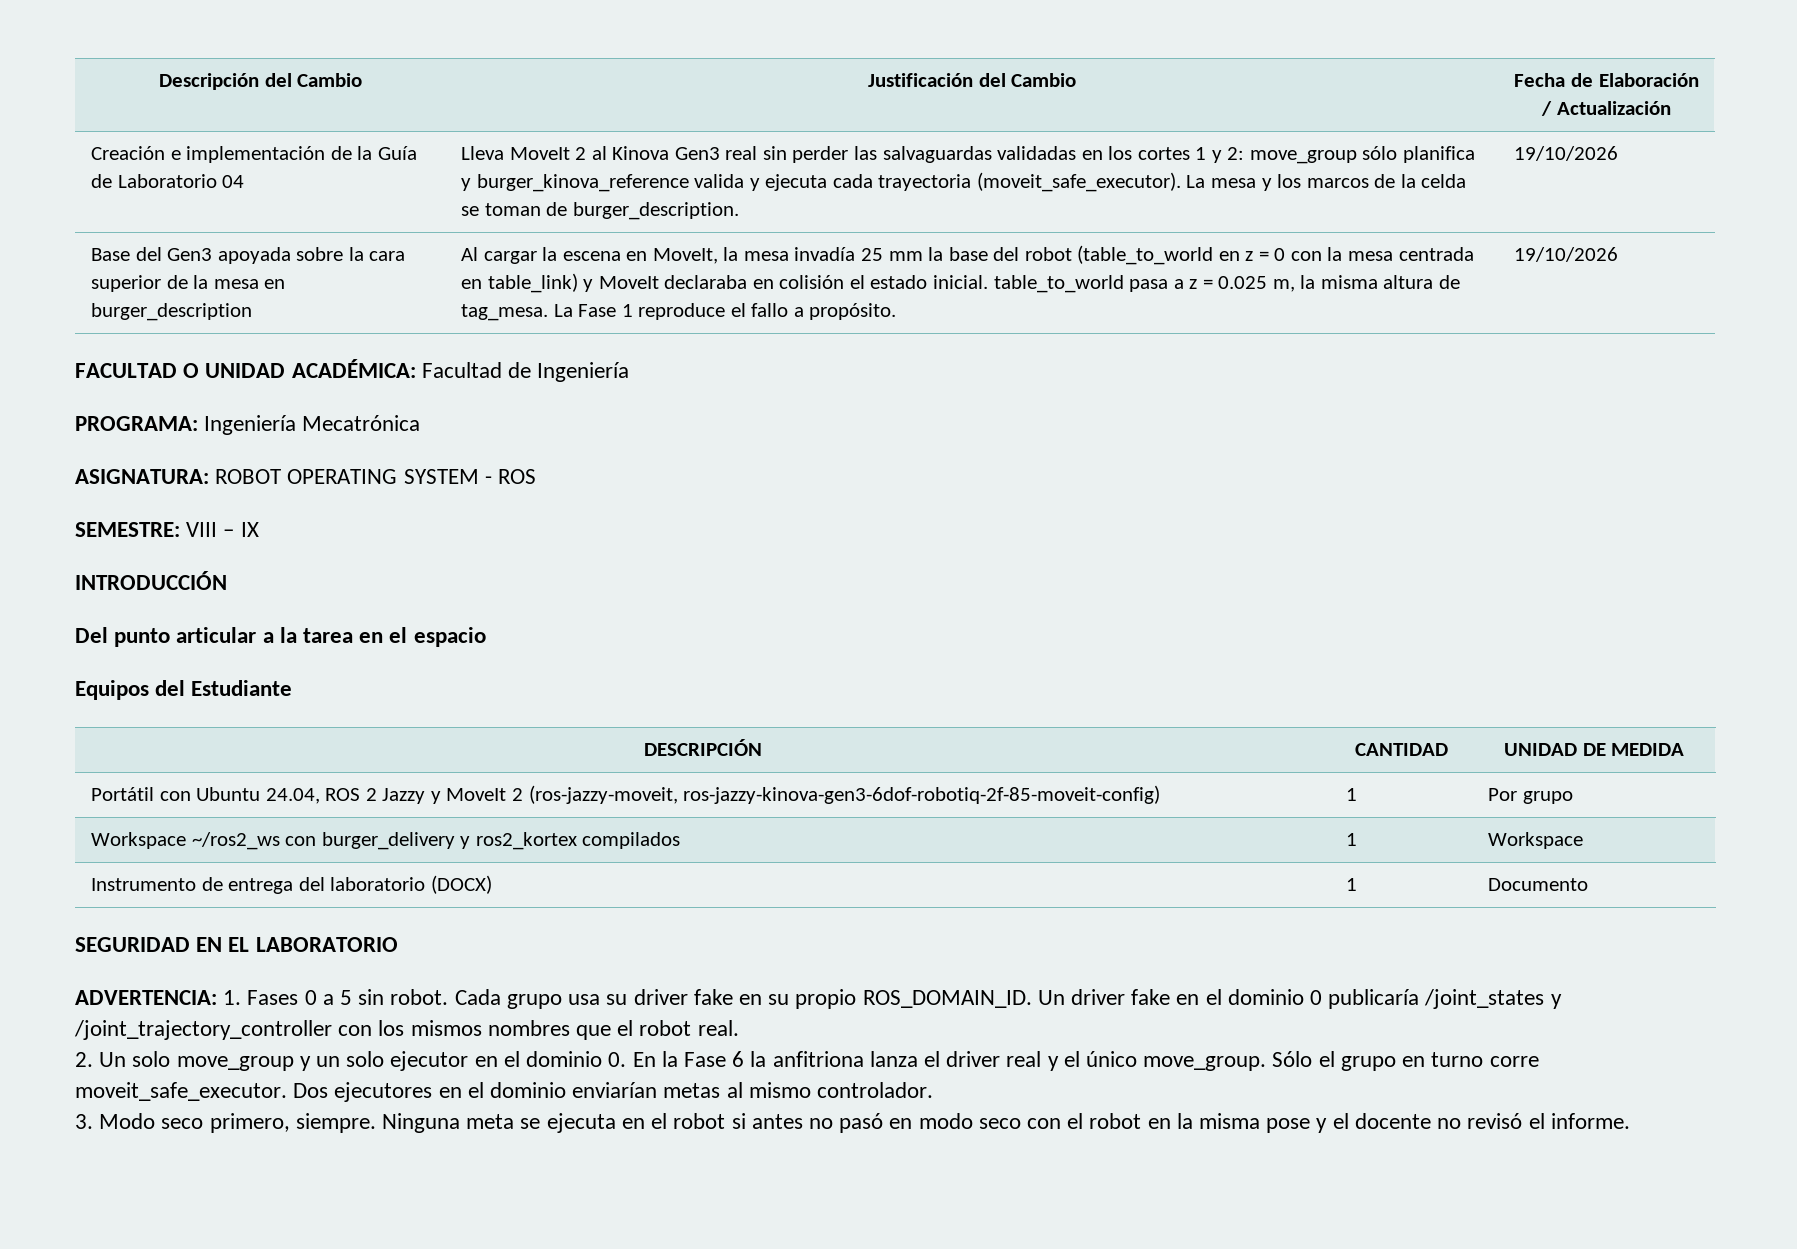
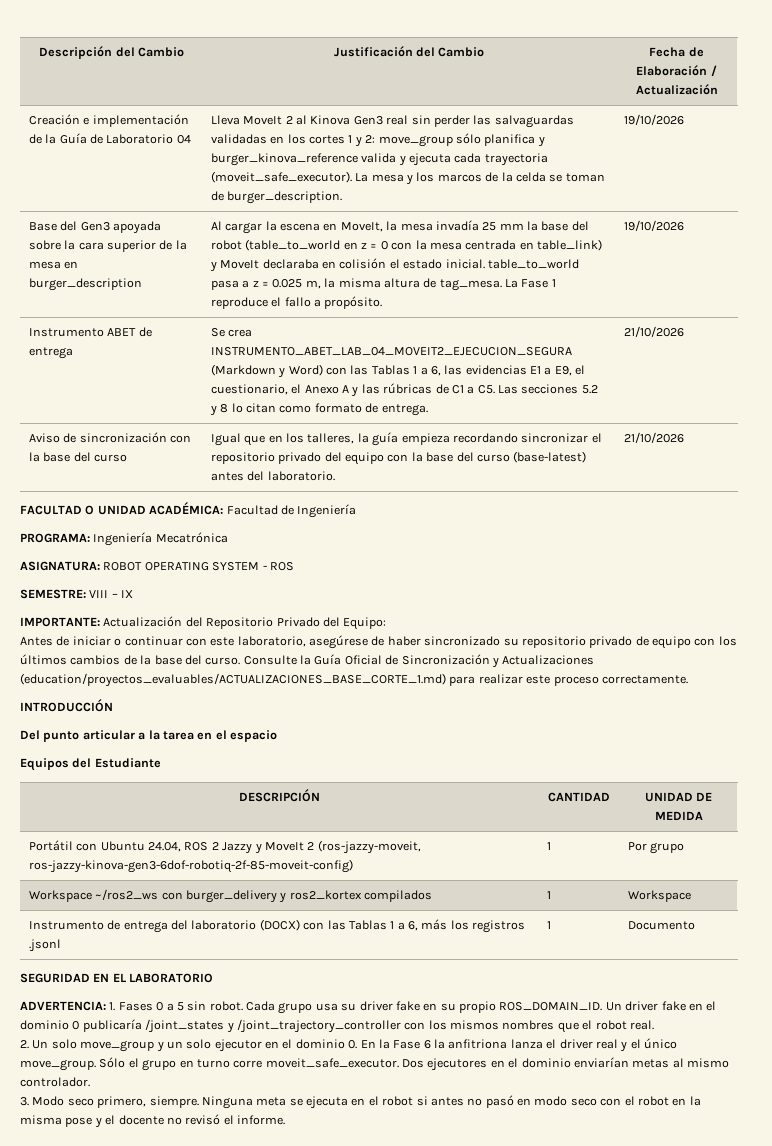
+ Instrumento ABET de entrega | Se crea INSTRUMENTO_ABET_LAB_04_MOVEIT2_EJECUCION_SEGURA (Markdown y Word) con las Tablas 1 a 6, las evidencias E1 a E9, el cuestionario, el Anexo A y las rúbricas de C1 a C5. Las secciones 5.2 y 8 lo citan como formato de entrega. | 21/10/2026
+ Aviso de sincronización con la base del curso | Igual que en los talleres, la guía empieza recordando sincronizar el repositorio privado del equipo con la base del curso (base-latest) antes del laboratorio. | 21/10/2026
+ IMPORTANTE: Actualización del Repositorio Privado del Equipo:
+ Antes de iniciar o continuar con este laboratorio, asegúrese de haber sincronizado su repositorio privado de equipo con los últimos cambios de la base del curso. Consulte la Guía Oficial de Sincronización y Actualizaciones (education/proyectos_evaluables/ACTUALIZACIONES_BASE_CORTE_1.md) para realizar este proceso correctamente.
- Instrumento de entrega del laboratorio (DOCX) | 1 | Documento
+ Instrumento de entrega del laboratorio (DOCX) con las Tablas 1 a 6, más los registros .jsonl | 1 | Documento

